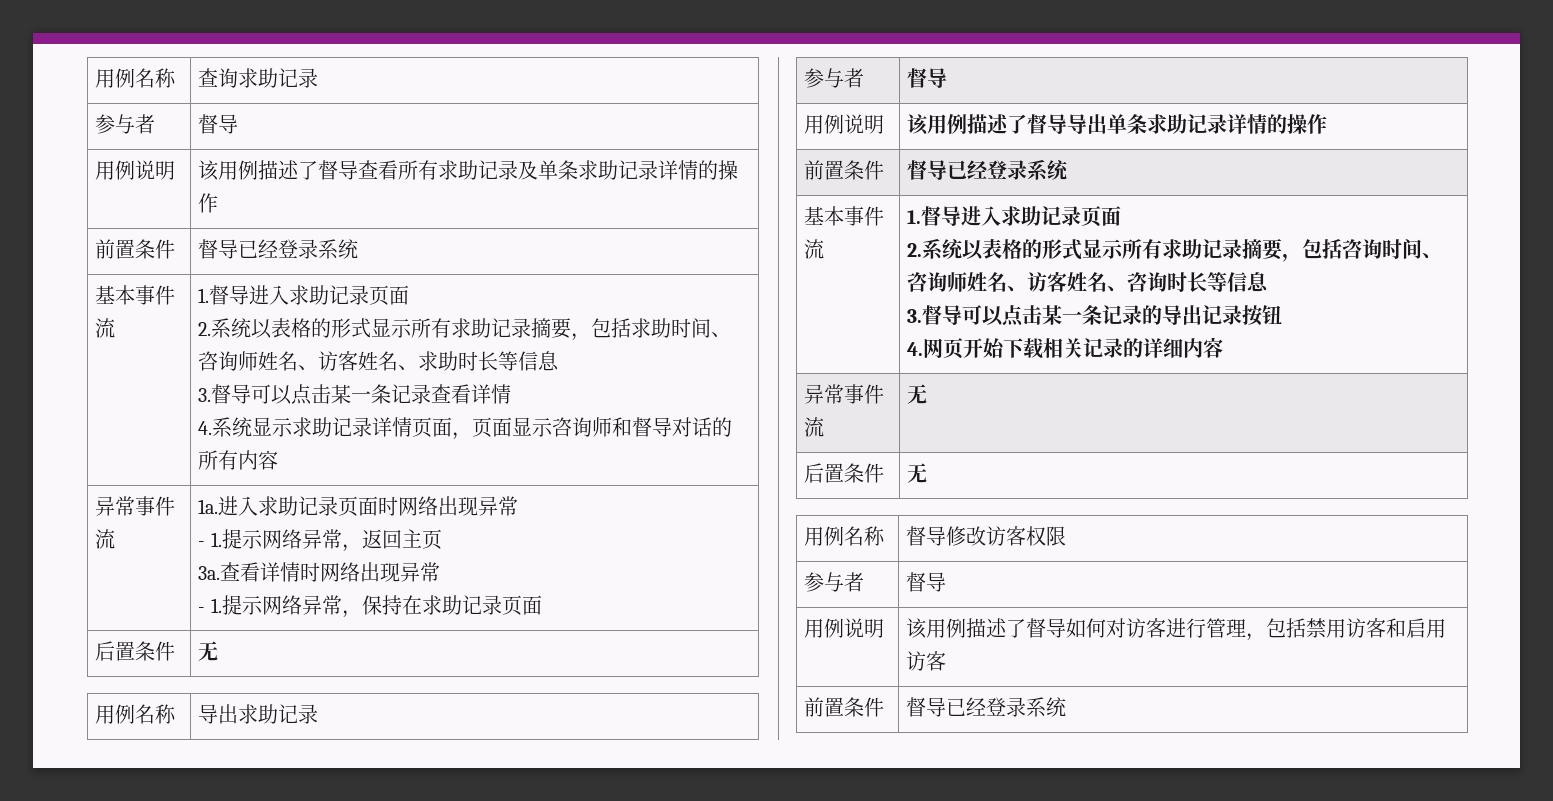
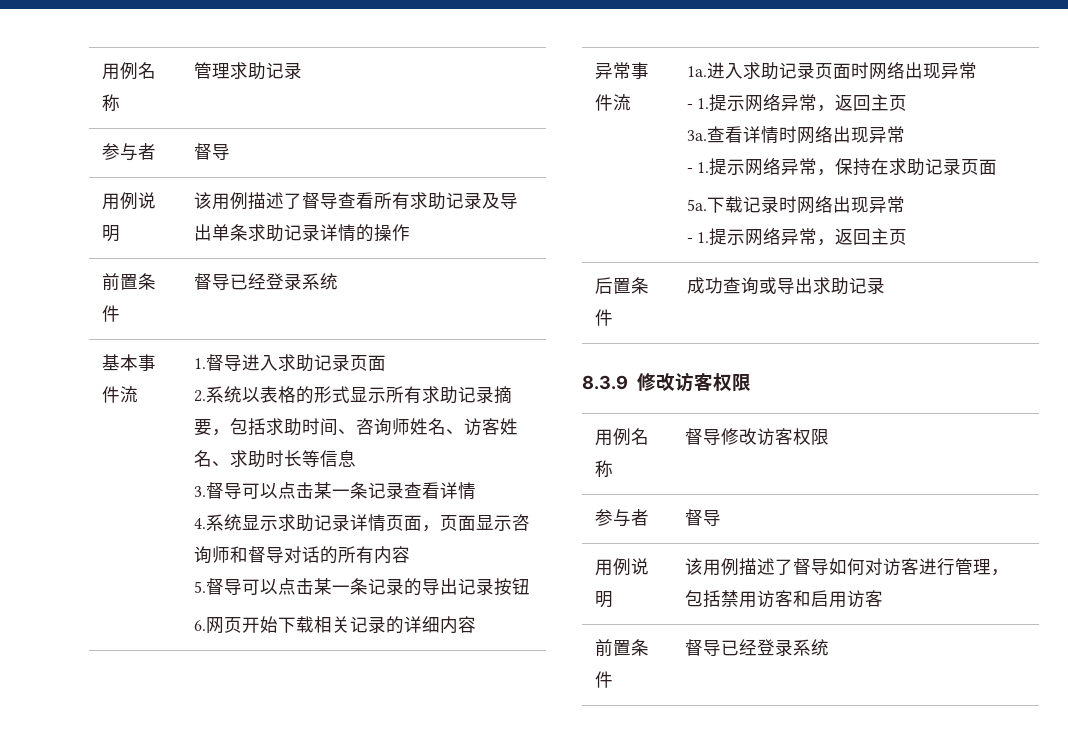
- 用例名称 | 查询求助记录
+ 用例名称 | 管理求助记录
- 用例说明 | 该用例描述了督导查看所有求助记录及单条求助记录详情的操作
+ 用例说明 | 该用例描述了督导查看所有求助记录及导出单条求助记录详情的操作
+ 5.督导可以点击某一条记录的导出记录按钮
+ 6.网页开始下载相关记录的详细内容
  - 1.提示网络异常，保持在求助记录页面
- 后置条件 | 无
- 用例名称 | 导出求助记录
- 参与者 | 督导
- 用例说明 | 该用例描述了督导导出单条求助记录详情的操作
- 前置条件 | 督导已经登录系统
- 基本事件流 | 1.督导进入求助记录页面
- 2.系统以表格的形式显示所有求助记录摘要，包括咨询时间、咨询师姓名、访客姓名、咨询时长等信息
- 3.督导可以点击某一条记录的导出记录按钮
- 4.网页开始下载相关记录的详细内容
- 异常事件流 | 无
- 后置条件 | 无
+ 5a.下载记录时网络出现异常
+ - 1.提示网络异常，返回主页
+ 后置条件 | 成功查询或导出求助记录
+ 8.3.9修改访客权限

